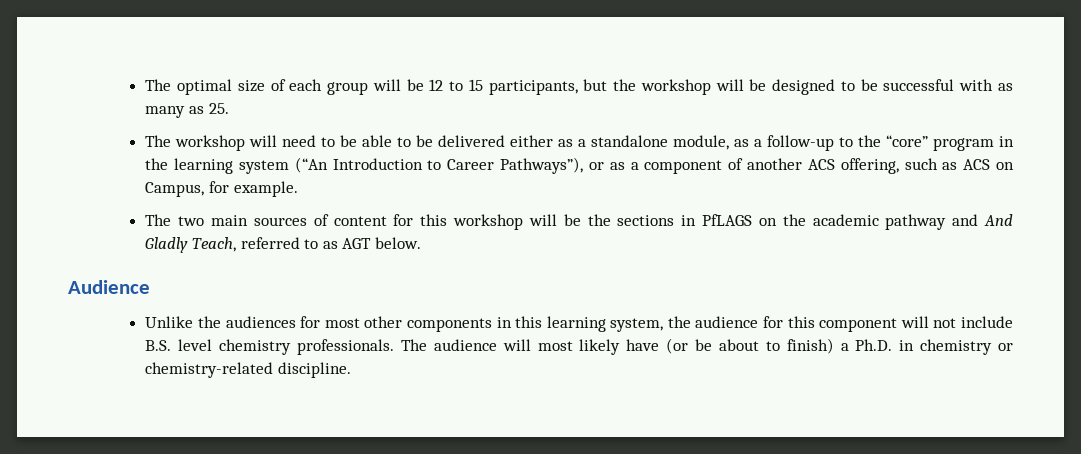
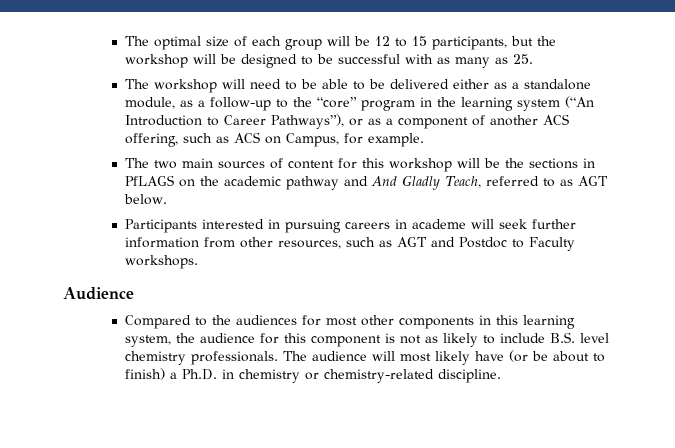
+ Participants interested in pursuing careers in academe will seek further information from other resources, such as AGT and Postdoc to Faculty workshops.
- Unlike the audiences for most other components in this learning system, the audience for this component will not include B.S. level chemistry professionals.
+ Compared to the audiences for most other components in this learning system, the audience for this component is not as likely to include B.S. level chemistry professionals.

